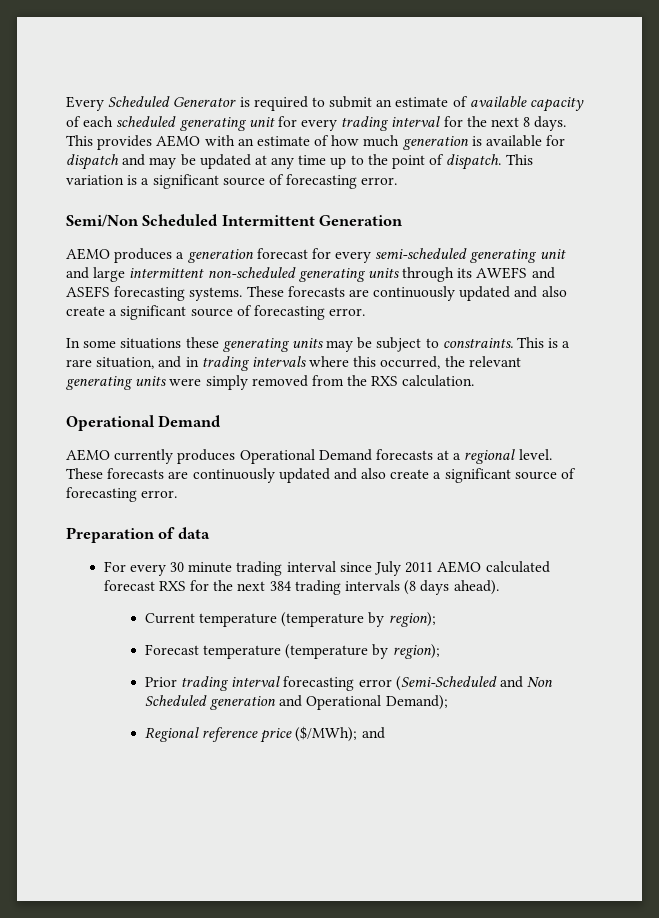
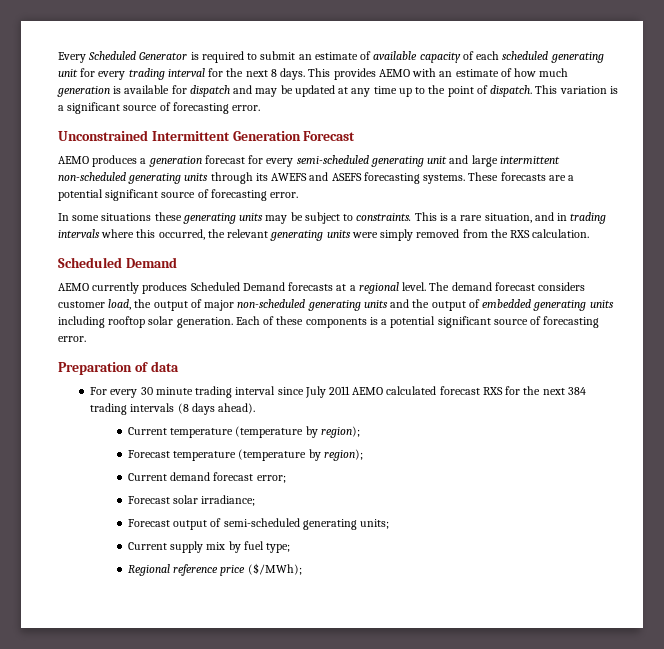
- Semi/Non Scheduled Intermittent Generation
+ Unconstrained Intermittent Generation Forecast
- AEMO produces a generation forecast for every semi-scheduled generating unit and large intermittent non-scheduled generating units through its AWEFS and ASEFS forecasting systems. These forecasts are continuously updated and also create a significant source of forecasting error.
+ AEMO produces a generation forecast for every semi-scheduled generating unit and large intermittent non-scheduled generating units through its AWEFS and ASEFS forecasting systems. These forecasts are a potential significant source of forecasting error.
  This is a rare situation, and in trading intervals where this occurred, the relevant generating units were simply removed from the RXS calculation.
- Operational Demand
+ Scheduled Demand
- AEMO currently produces Operational Demand forecasts at a regional level. These forecasts are continuously updated and also create a significant source of forecasting error.
+ AEMO currently produces Scheduled Demand forecasts at a regional level. The demand forecast considers customer load, the output of major non-scheduled generating units and the output of embedded generating units including rooftop solar generation. Each of these components is a potential significant source of forecasting error.
- Prior trading interval forecasting error (Semi-Scheduled and Non Scheduled generation and Operational Demand);
+ Current demand forecast error;
+ Forecast solar irradiance;
+ Forecast output of semi-scheduled generating units;
+ Current supply mix by fuel type;
- Regional reference price ($/MWh); and
+ Regional reference price ($/MWh);

